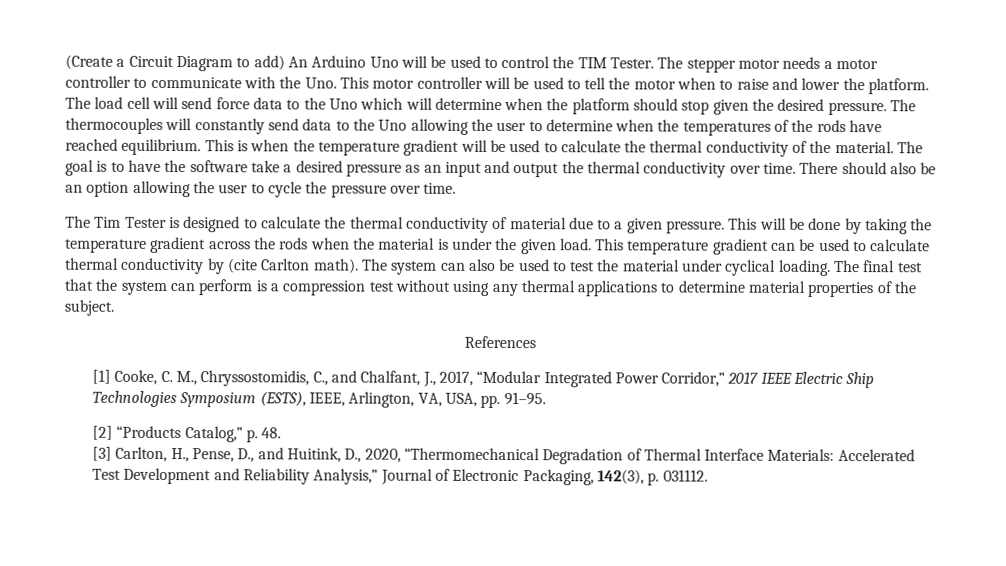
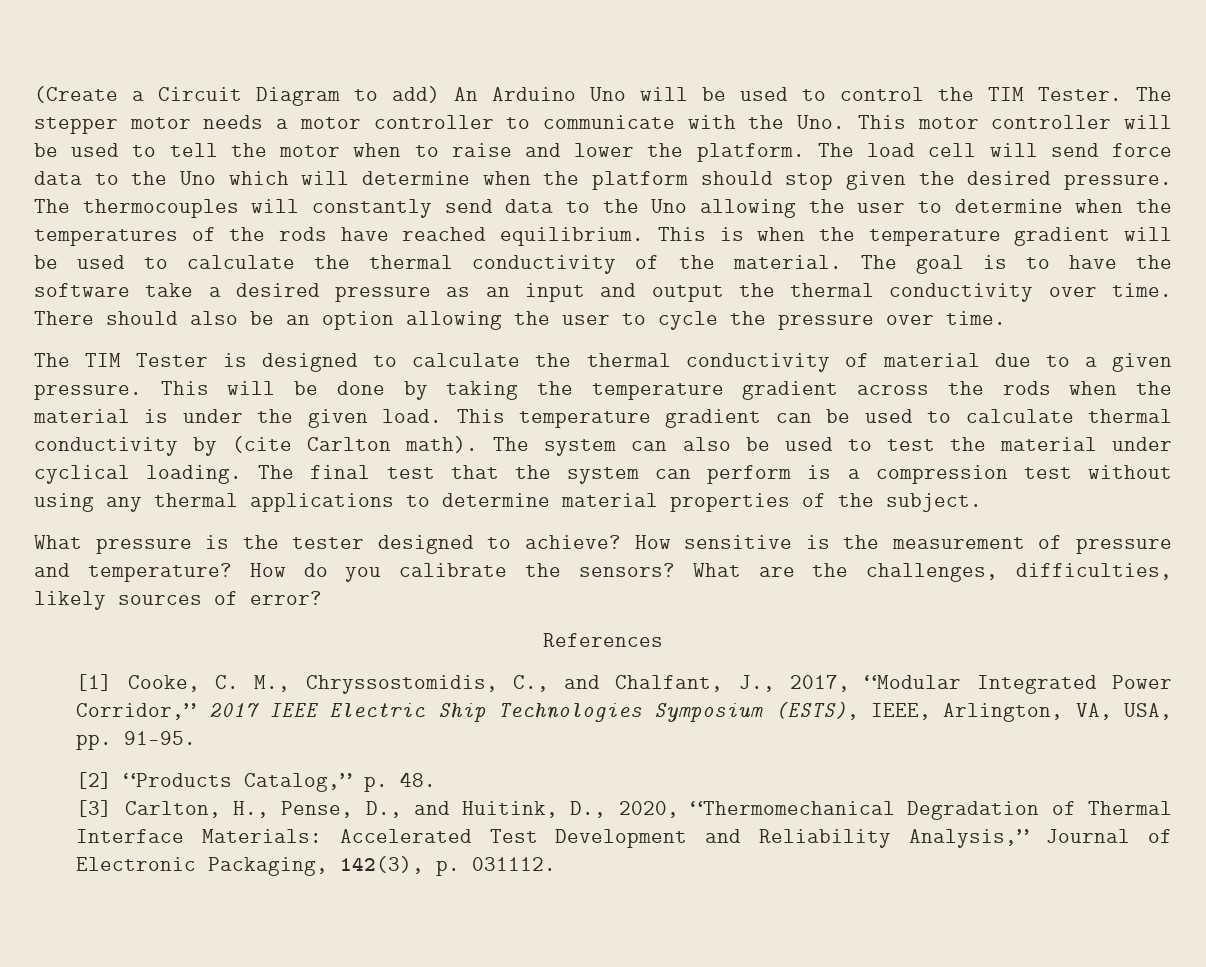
- The Tim Tester is designed to calculate the thermal conductivity of material due to a given pressure.
+ The TIM Tester is designed to calculate the thermal conductivity of material due to a given pressure.
+ What pressure is the tester designed to achieve? How sensitive is the measurement of pressure and temperature? How do you calibrate the sensors? What are the challenges, difficulties, likely sources of error?

